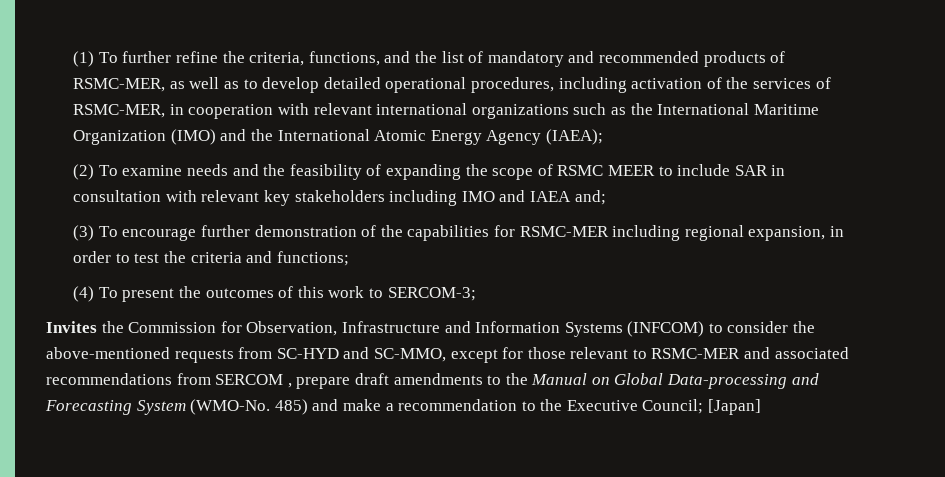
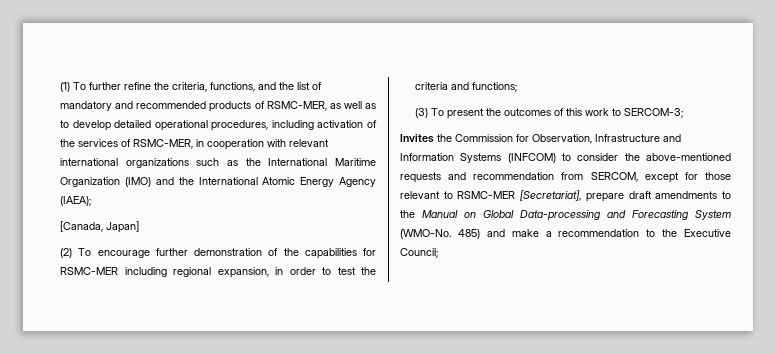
+ [Canada, Japan]
- (2) To examine needs and the feasibility of expanding the scope of RSMC MEER to include SAR in consultation with relevant key stakeholders including IMO and IAEA and;
- (3) To encourage further demonstration of the capabilities for RSMC-MER including regional expansion, in order to test the criteria and functions;
+ (2) To encourage further demonstration of the capabilities for RSMC-MER including regional expansion, in order to test the criteria and functions;
- (4) To present the outcomes of this work to SERCOM-3;
+ (3) To present the outcomes of this work to SERCOM-3;
- Invites the Commission for Observation, Infrastructure and Information Systems (INFCOM) to consider the above-mentioned requests from SC-HYD and SC-MMO, except for those relevant to RSMC-MER and associated recommendations from SERCOM , prepare draft amendments to the Manual on Global Data-processing and Forecasting System (WMO-No.
+ Invites the Commission for Observation, Infrastructure and Information Systems (INFCOM) to consider the above-mentioned requests and recommendation from SERCOM, except for those relevant to RSMC-MER [Secretariat], prepare draft amendments to the Manual on Global Data-processing and Forecasting System (WMO-No.
- 485) and make a recommendation to the Executive Council; [Japan]
+ 485) and make a recommendation to the Executive Council;

